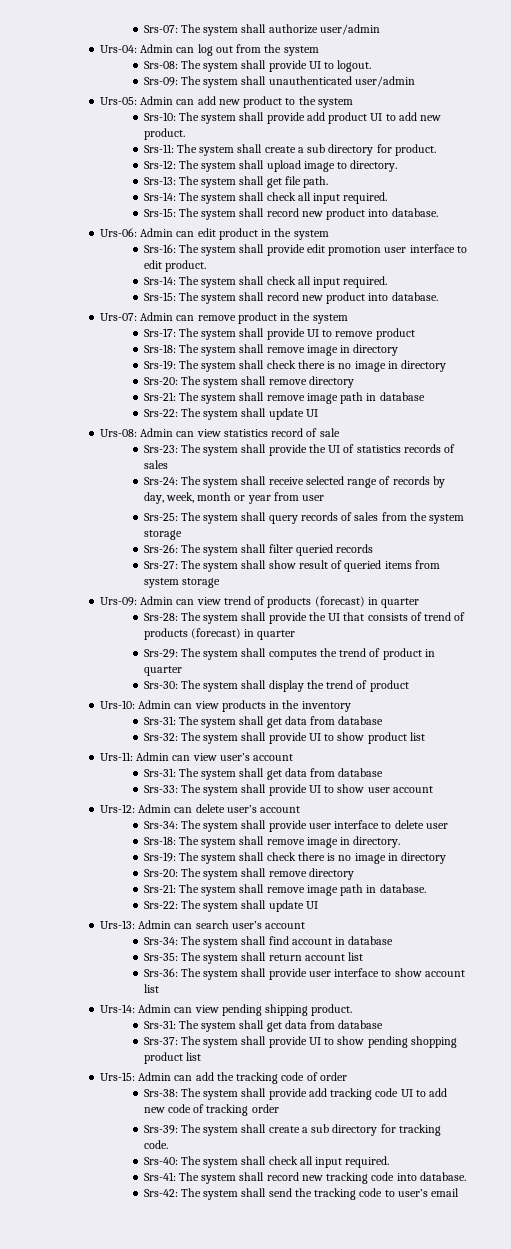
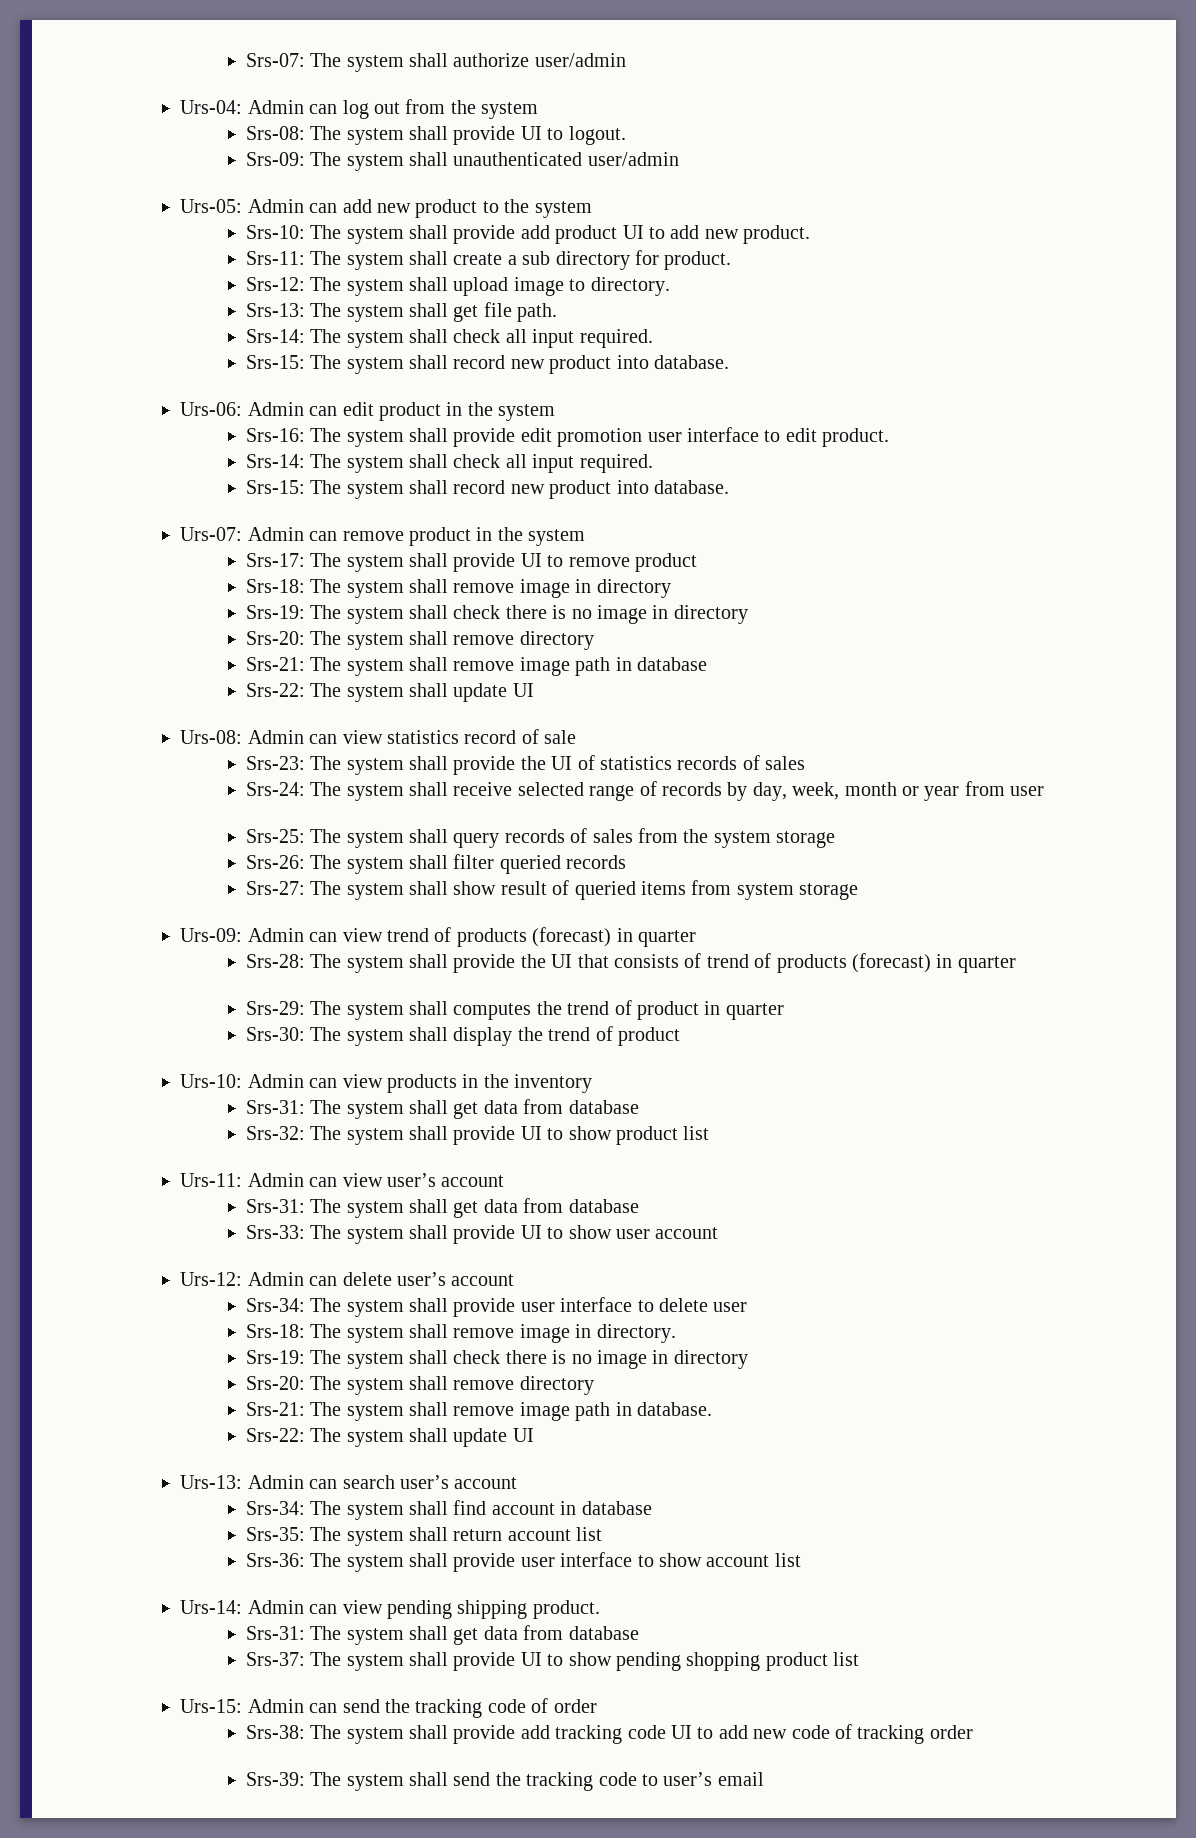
- Urs-15: Admin can add the tracking code of order
+ Urs-15: Admin can send the tracking code of order
- Srs-39: The system shall create a sub directory for tracking code.
- Srs-40: The system shall check all input required.
- Srs-41: The system shall record new tracking code into database.
- Srs-42: The system shall send the tracking code to user’s email
+ Srs-39: The system shall send the tracking code to user’s email

